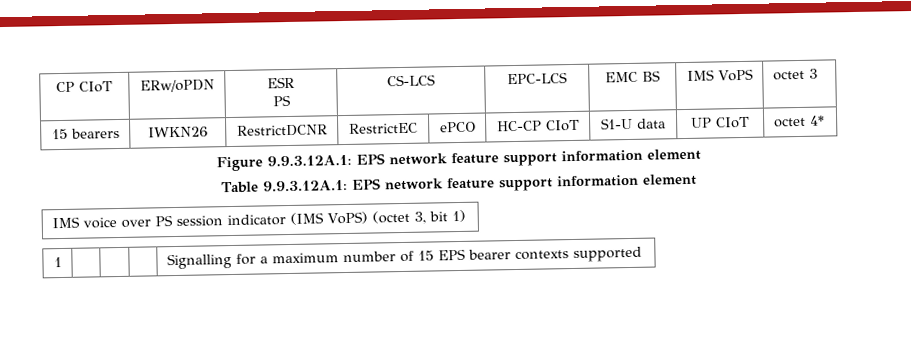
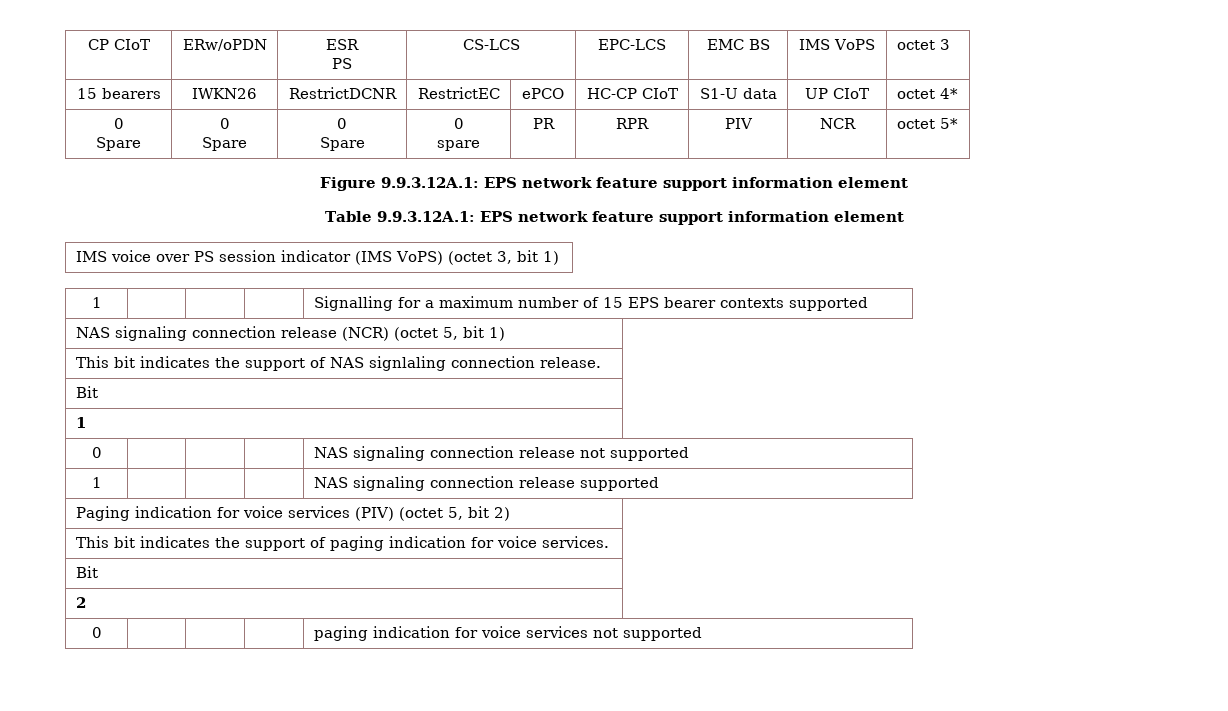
  15 bearers | IWKN26 | RestrictDCNR | RestrictEC | ePCO | HC-CP CIoT | S1-U data | UP CIoT | octet 4*
+ 0
+ Spare | 0
+ Spare | 0
+ Spare | 0
+ spare | PR | RPR | PIV | NCR | octet 5*
+ NAS signaling connection release (NCR) (octet 5, bit 1)
+ This bit indicates the support of NAS signlaling connection release.
+ Bit
+ 1
+ 0 | | | | NAS signaling connection release not supported
+ 1 | | | | NAS signaling connection release supported
+ Paging indication for voice services (PIV) (octet 5, bit 2)
+ This bit indicates the support of paging indication for voice services.
+ Bit
+ 2
+ 0 | | | | paging indication for voice services not supported

